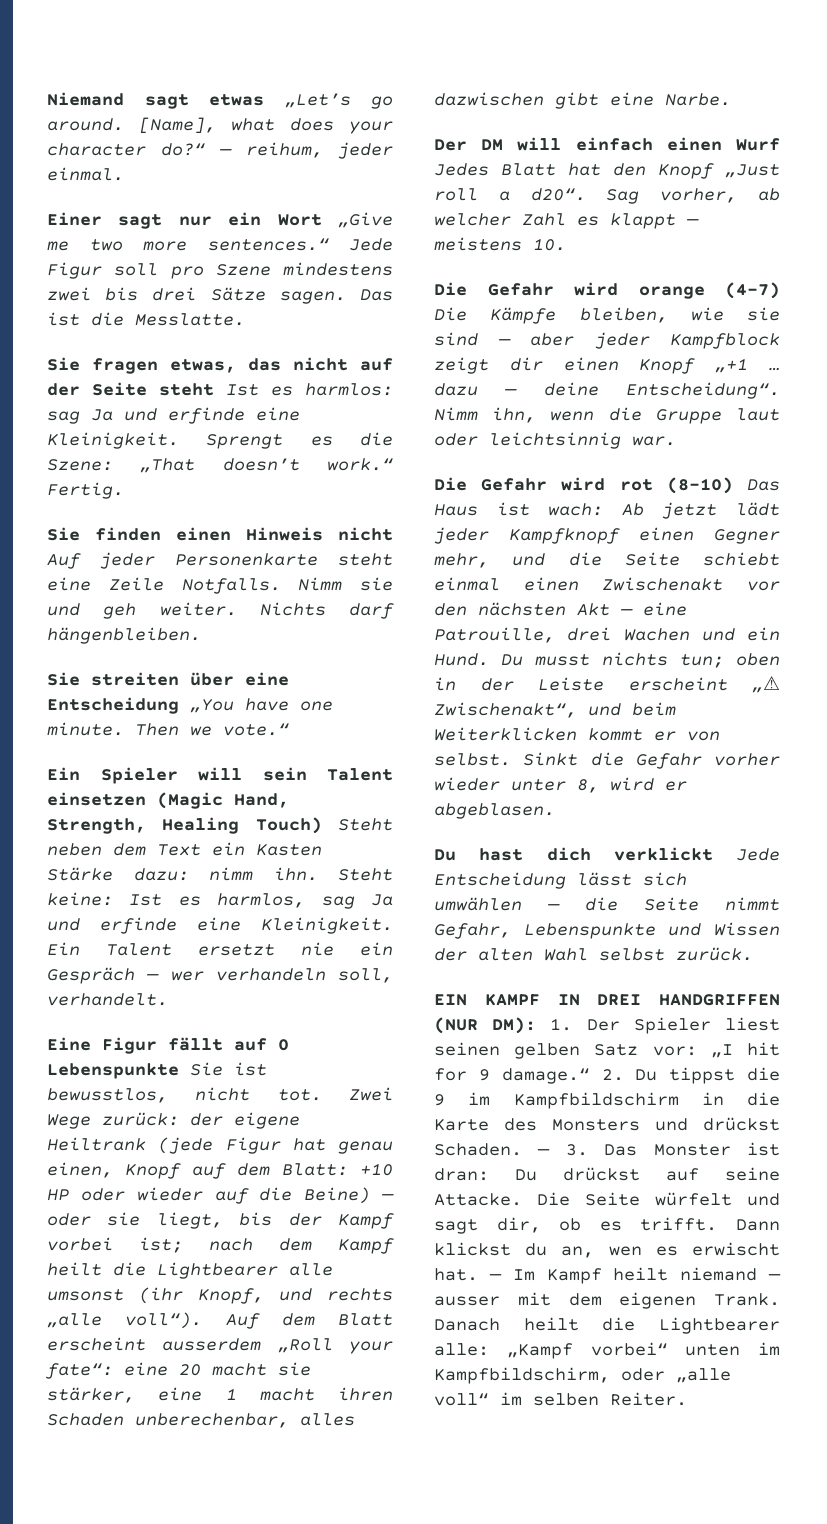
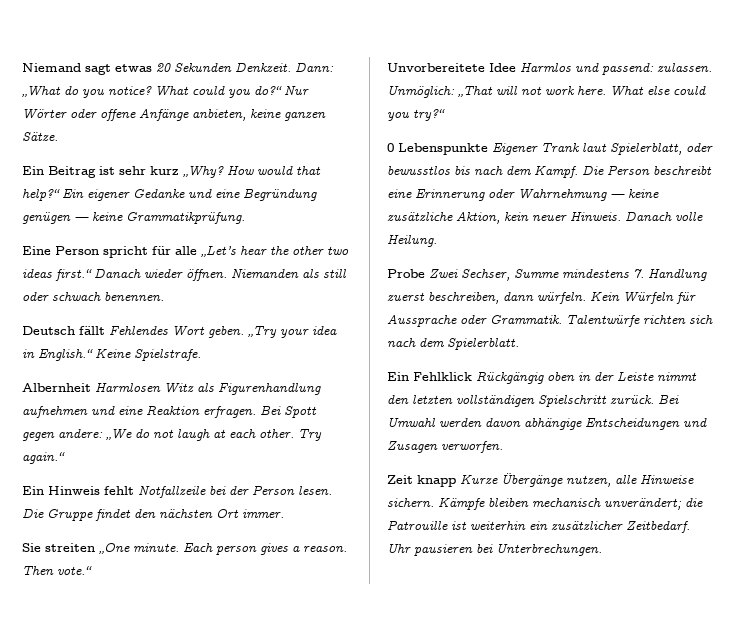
- Niemand sagt etwas „Let’s go around. [Name], what does your character do?“ — reihum, jeder einmal.
- Einer sagt nur ein Wort „Give me two more sentences.“ Jede Figur soll pro Szene mindestens zwei bis drei Sätze sagen. Das ist die Messlatte.
- Sie fragen etwas, das nicht auf der Seite steht Ist es harmlos: sag Ja und erfinde eine Kleinigkeit. Sprengt es die Szene: „That doesn’t work.“ Fertig.
- Sie finden einen Hinweis nicht Auf jeder Personenkarte steht eine Zeile Notfalls. Nimm sie und geh weiter. Nichts darf hängenbleiben.
- Sie streiten über eine Entscheidung „You have one minute. Then we vote.“
- Ein Spieler will sein Talent einsetzen (Magic Hand, Strength, Healing Touch) Steht neben dem Text ein Kasten Stärke dazu: nimm ihn. Steht keine: Ist es harmlos, sag Ja und erfinde eine Kleinigkeit. Ein Talent ersetzt nie ein Gespräch — wer verhandeln soll, verhandelt.
- Eine Figur fällt auf 0 Lebenspunkte Sie ist bewusstlos, nicht tot. Zwei Wege zurück: der eigene Heiltrank (jede Figur hat genau einen, Knopf auf dem Blatt: +10 HP oder wieder auf die Beine) — oder sie liegt, bis der Kampf vorbei ist; nach dem Kampf heilt die Lightbearer alle umsonst (ihr Knopf, und rechts „alle voll“). Auf dem Blatt erscheint ausserdem „Roll your fate“: eine 20 macht sie stärker, eine 1 macht ihren Schaden unberechenbar, alles dazwischen gibt eine Narbe.
- Der DM will einfach einen Wurf Jedes Blatt hat den Knopf „Just roll a d20“. Sag vorher, ab welcher Zahl es klappt — meistens 10.
- Die Gefahr wird orange (4–7) Die Kämpfe bleiben, wie sie sind — aber jeder Kampfblock zeigt dir einen Knopf „+1 … dazu — deine Entscheidung“. Nimm ihn, wenn die Gruppe laut oder leichtsinnig war.
- Die Gefahr wird rot (8–10) Das Haus ist wach: Ab jetzt lädt jeder Kampfknopf einen Gegner mehr, und die Seite schiebt einmal einen Zwischenakt vor den nächsten Akt — eine Patrouille, drei Wachen und ein Hund. Du musst nichts tun; oben in der Leiste erscheint „⚠ Zwischenakt“, und beim Weiterklicken kommt er von selbst. Sinkt die Gefahr vorher wieder unter 8, wird er abgeblasen.
- Du hast dich verklickt Jede Entscheidung lässt sich umwählen — die Seite nimmt Gefahr, Lebenspunkte und Wissen der alten Wahl selbst zurück.
- EIN KAMPF IN DREI HANDGRIFFEN (NUR DM): 1. Der Spieler liest seinen gelben Satz vor: „I hit for 9 damage.“ 2. Du tippst die 9 im Kampfbildschirm in die Karte des Monsters und drückst Schaden. — 3. Das Monster ist dran: Du drückst auf seine Attacke. Die Seite würfelt und sagt dir, ob es trifft. Dann klickst du an, wen es erwischt hat. — Im Kampf heilt niemand — ausser mit dem eigenen Trank. Danach heilt die Lightbearer alle: „Kampf vorbei“ unten im Kampfbildschirm, oder „alle voll“ im selben Reiter.
+ Niemand sagt etwas 20 Sekunden Denkzeit. Dann: „What do you notice? What could you do?“ Nur Wörter oder offene Anfänge anbieten, keine ganzen Sätze.
+ Ein Beitrag ist sehr kurz „Why? How would that help?“ Ein eigener Gedanke und eine Begründung genügen — keine Grammatikprüfung.
+ Eine Person spricht für alle „Let’s hear the other two ideas first.“ Danach wieder öffnen. Niemanden als still oder schwach benennen.
+ Deutsch fällt Fehlendes Wort geben. „Try your idea in English.“ Keine Spielstrafe.
+ Albernheit Harmlosen Witz als Figurenhandlung aufnehmen und eine Reaktion erfragen. Bei Spott gegen andere: „We do not laugh at each other. Try again.“
+ Ein Hinweis fehlt Notfallzeile bei der Person lesen. Die Gruppe findet den nächsten Ort immer.
+ Sie streiten „One minute. Each person gives a reason. Then vote.“
+ Unvorbereitete Idee Harmlos und passend: zulassen. Unmöglich: „That will not work here. What else could you try?“
+ 0 Lebenspunkte Eigener Trank laut Spielerblatt, oder bewusstlos bis nach dem Kampf. Die Person beschreibt eine Erinnerung oder Wahrnehmung — keine zusätzliche Aktion, kein neuer Hinweis. Danach volle Heilung.
+ Probe Zwei Sechser, Summe mindestens 7. Handlung zuerst beschreiben, dann würfeln. Kein Würfeln für Aussprache oder Grammatik. Talentwürfe richten sich nach dem Spielerblatt.
+ Ein Fehlklick Rückgängig oben in der Leiste nimmt den letzten vollständigen Spielschritt zurück. Bei Umwahl werden davon abhängige Entscheidungen und Zusagen verworfen.
+ Zeit knapp Kurze Übergänge nutzen, alle Hinweise sichern. Kämpfe bleiben mechanisch unverändert; die Patrouille ist weiterhin ein zusätzlicher Zeitbedarf. Uhr pausieren bei Unterbrechungen.

